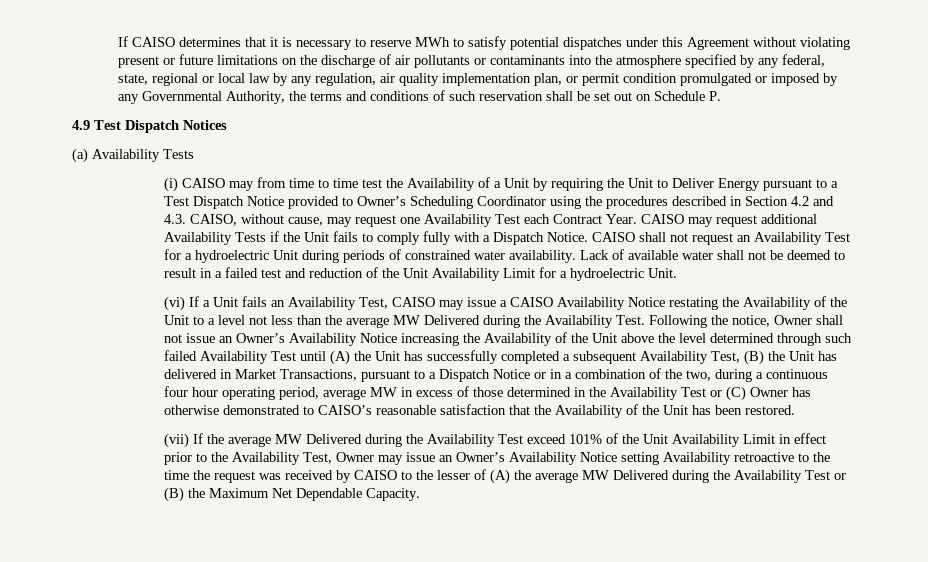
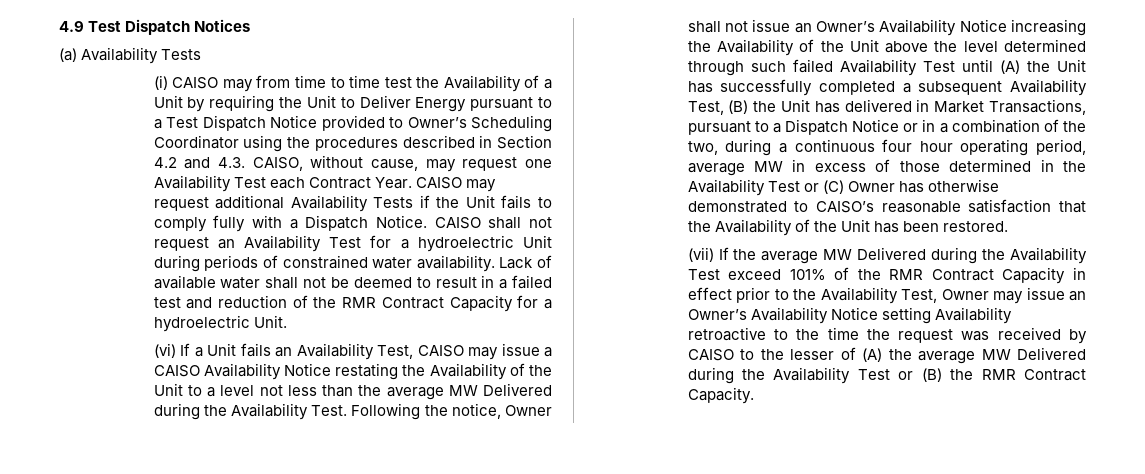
- If CAISO determines that it is necessary to reserve MWh to satisfy potential dispatches under this Agreement without violating present or future limitations on the discharge of air pollutants or contaminants into the atmosphere specified by any federal, state, regional or local law by any regulation, air quality implementation plan, or permit condition promulgated or imposed by any Governmental Authority, the terms and conditions of such reservation shall be set out on Schedule P.
- Lack of available water shall not be deemed to result in a failed test and reduction of the Unit Availability Limit for a hydroelectric Unit.
+ Lack of available water shall not be deemed to result in a failed test and reduction of the RMR Contract Capacity for a hydroelectric Unit.
- (vii) If the average MW Delivered during the Availability Test exceed 101% of the Unit Availability Limit in effect prior to the Availability Test, Owner may issue an Owner’s Availability Notice setting Availability retroactive to the time the request was received by CAISO to the lesser of (A) the average MW Delivered during the Availability Test or (B) the Maximum Net Dependable Capacity.
+ (vii) If the average MW Delivered during the Availability Test exceed 101% of the RMR Contract Capacity in effect prior to the Availability Test, Owner may issue an Owner’s Availability Notice setting Availability retroactive to the time the request was received by CAISO to the lesser of (A) the average MW Delivered during the Availability Test or (B) the RMR Contract Capacity.

